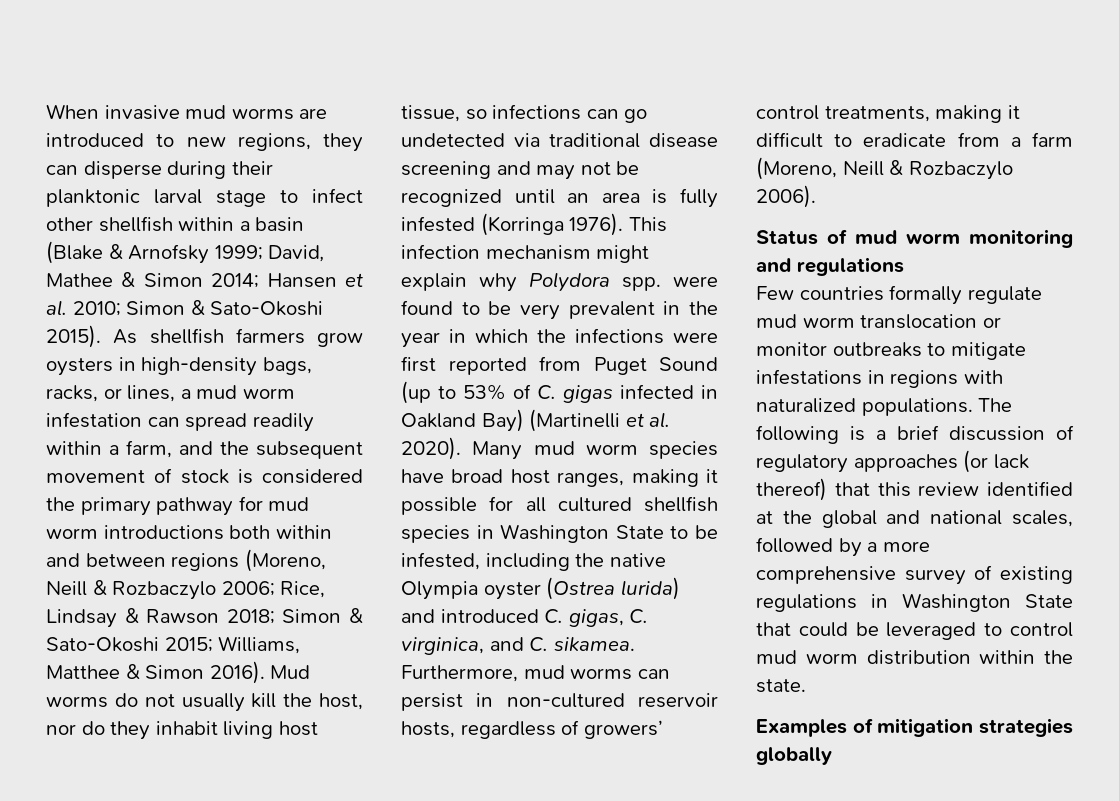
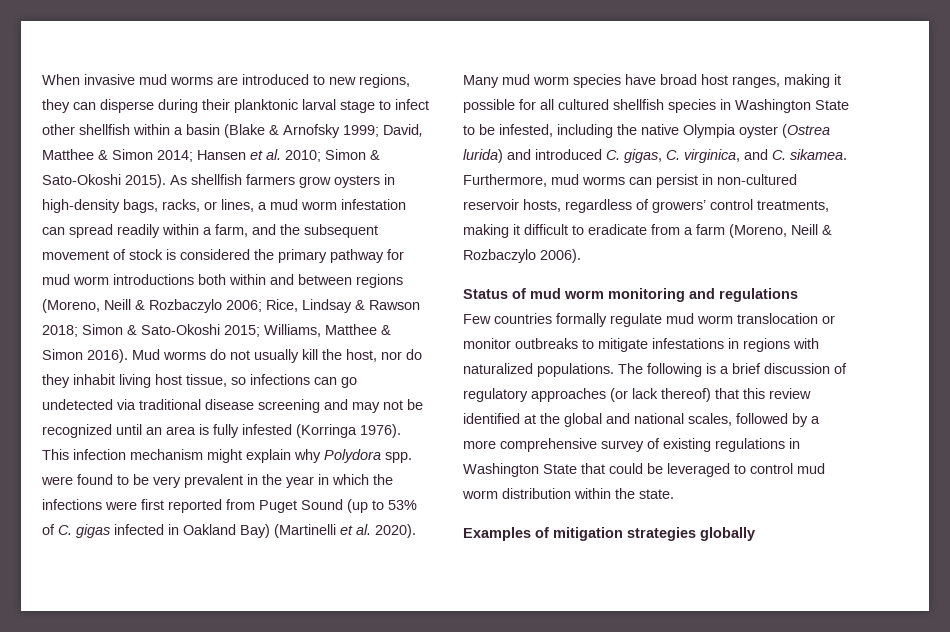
- When invasive mud worms are introduced to new regions, they can disperse during their planktonic larval stage to infect other shellfish within a basin (Blake & Arnofsky 1999; David, Mathee & Simon 2014; Hansen et al. 2010; Simon & Sato-Okoshi 2015).
+ When invasive mud worms are introduced to new regions, they can disperse during their planktonic larval stage to infect other shellfish within a basin (Blake & Arnofsky 1999; David, Matthee & Simon 2014; Hansen et al. 2010; Simon & Sato-Okoshi 2015).

